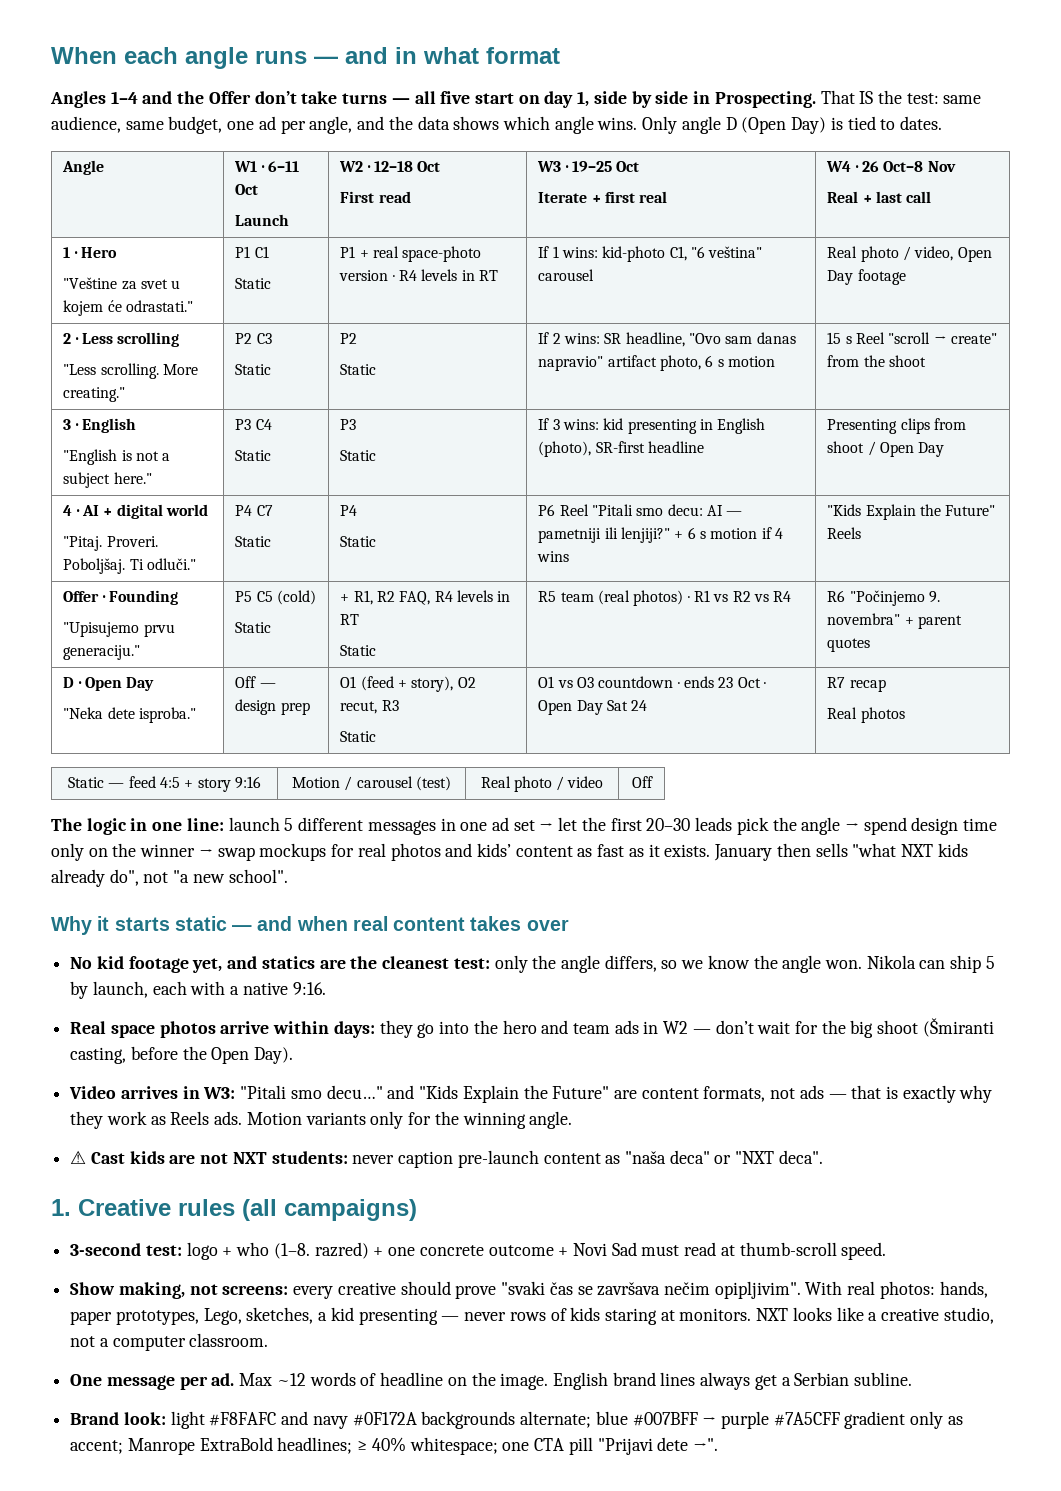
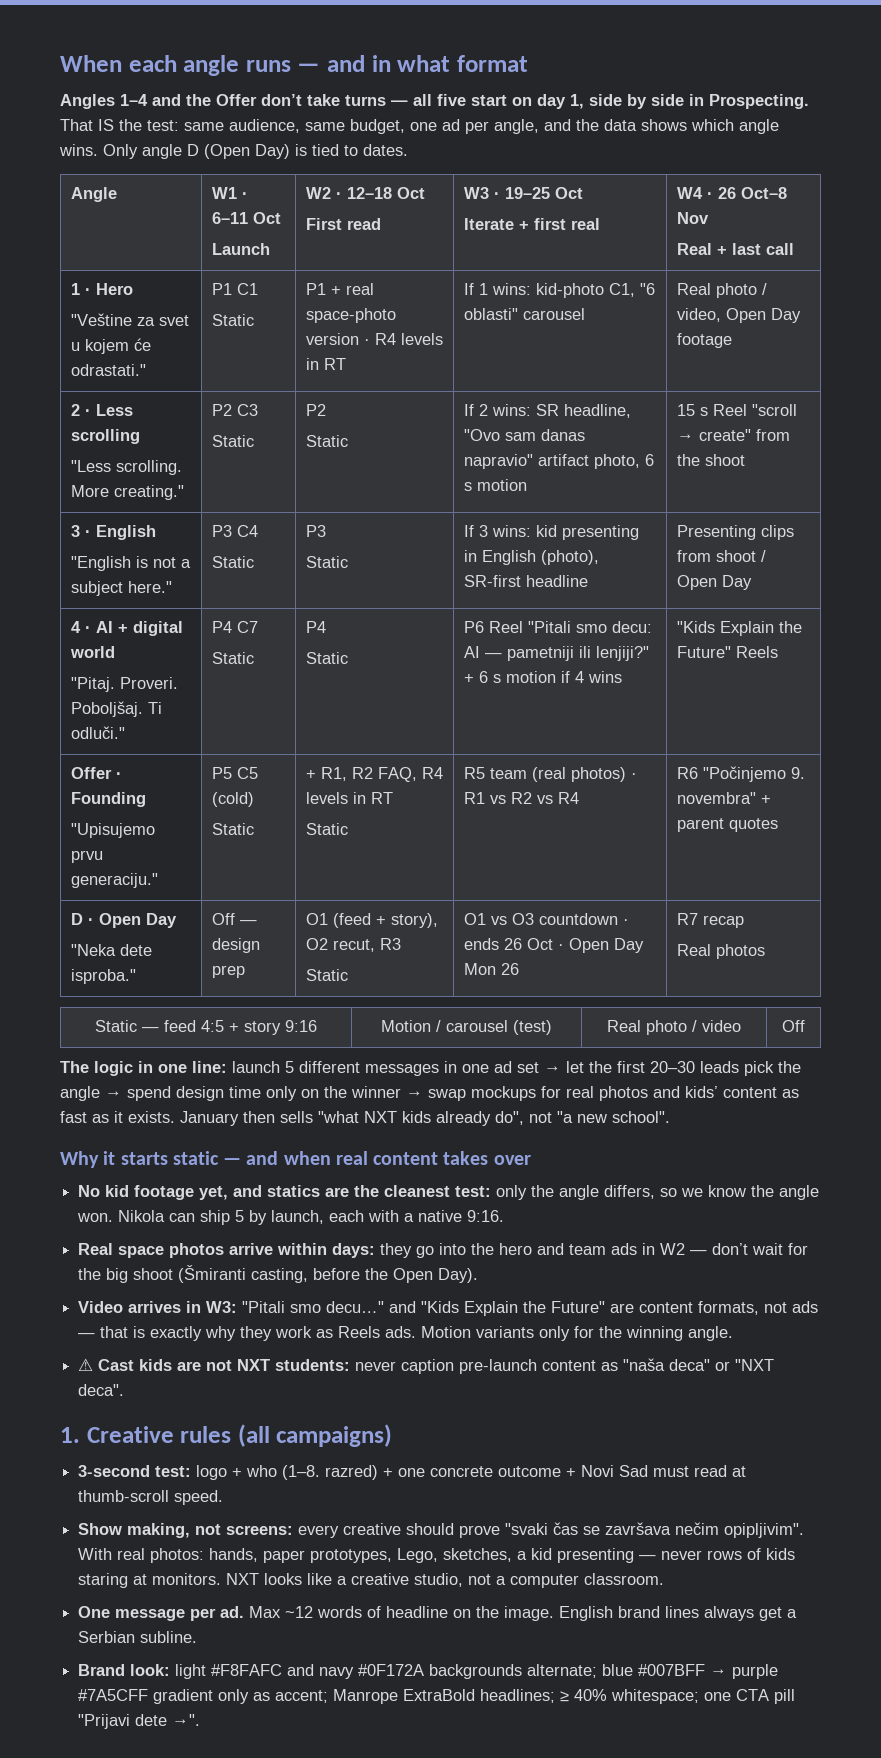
  1 · Hero
  "Veštine za svet u kojem će odrastati." | P1 C1
- Static | P1 + real space-photo version · R4 levels in RT | If 1 wins: kid-photo C1, "6 veština" carousel | Real photo / video, Open Day footage
+ Static | P1 + real space-photo version · R4 levels in RT | If 1 wins: kid-photo C1, "6 oblasti" carousel | Real photo / video, Open Day footage
  D · Open Day
  "Neka dete isproba." | Off — design prep | O1 (feed + story), O2 recut, R3
- Static | O1 vs O3 countdown · ends 23 Oct · Open Day Sat 24 | R7 recap
+ Static | O1 vs O3 countdown · ends 26 Oct · Open Day Mon 26 | R7 recap

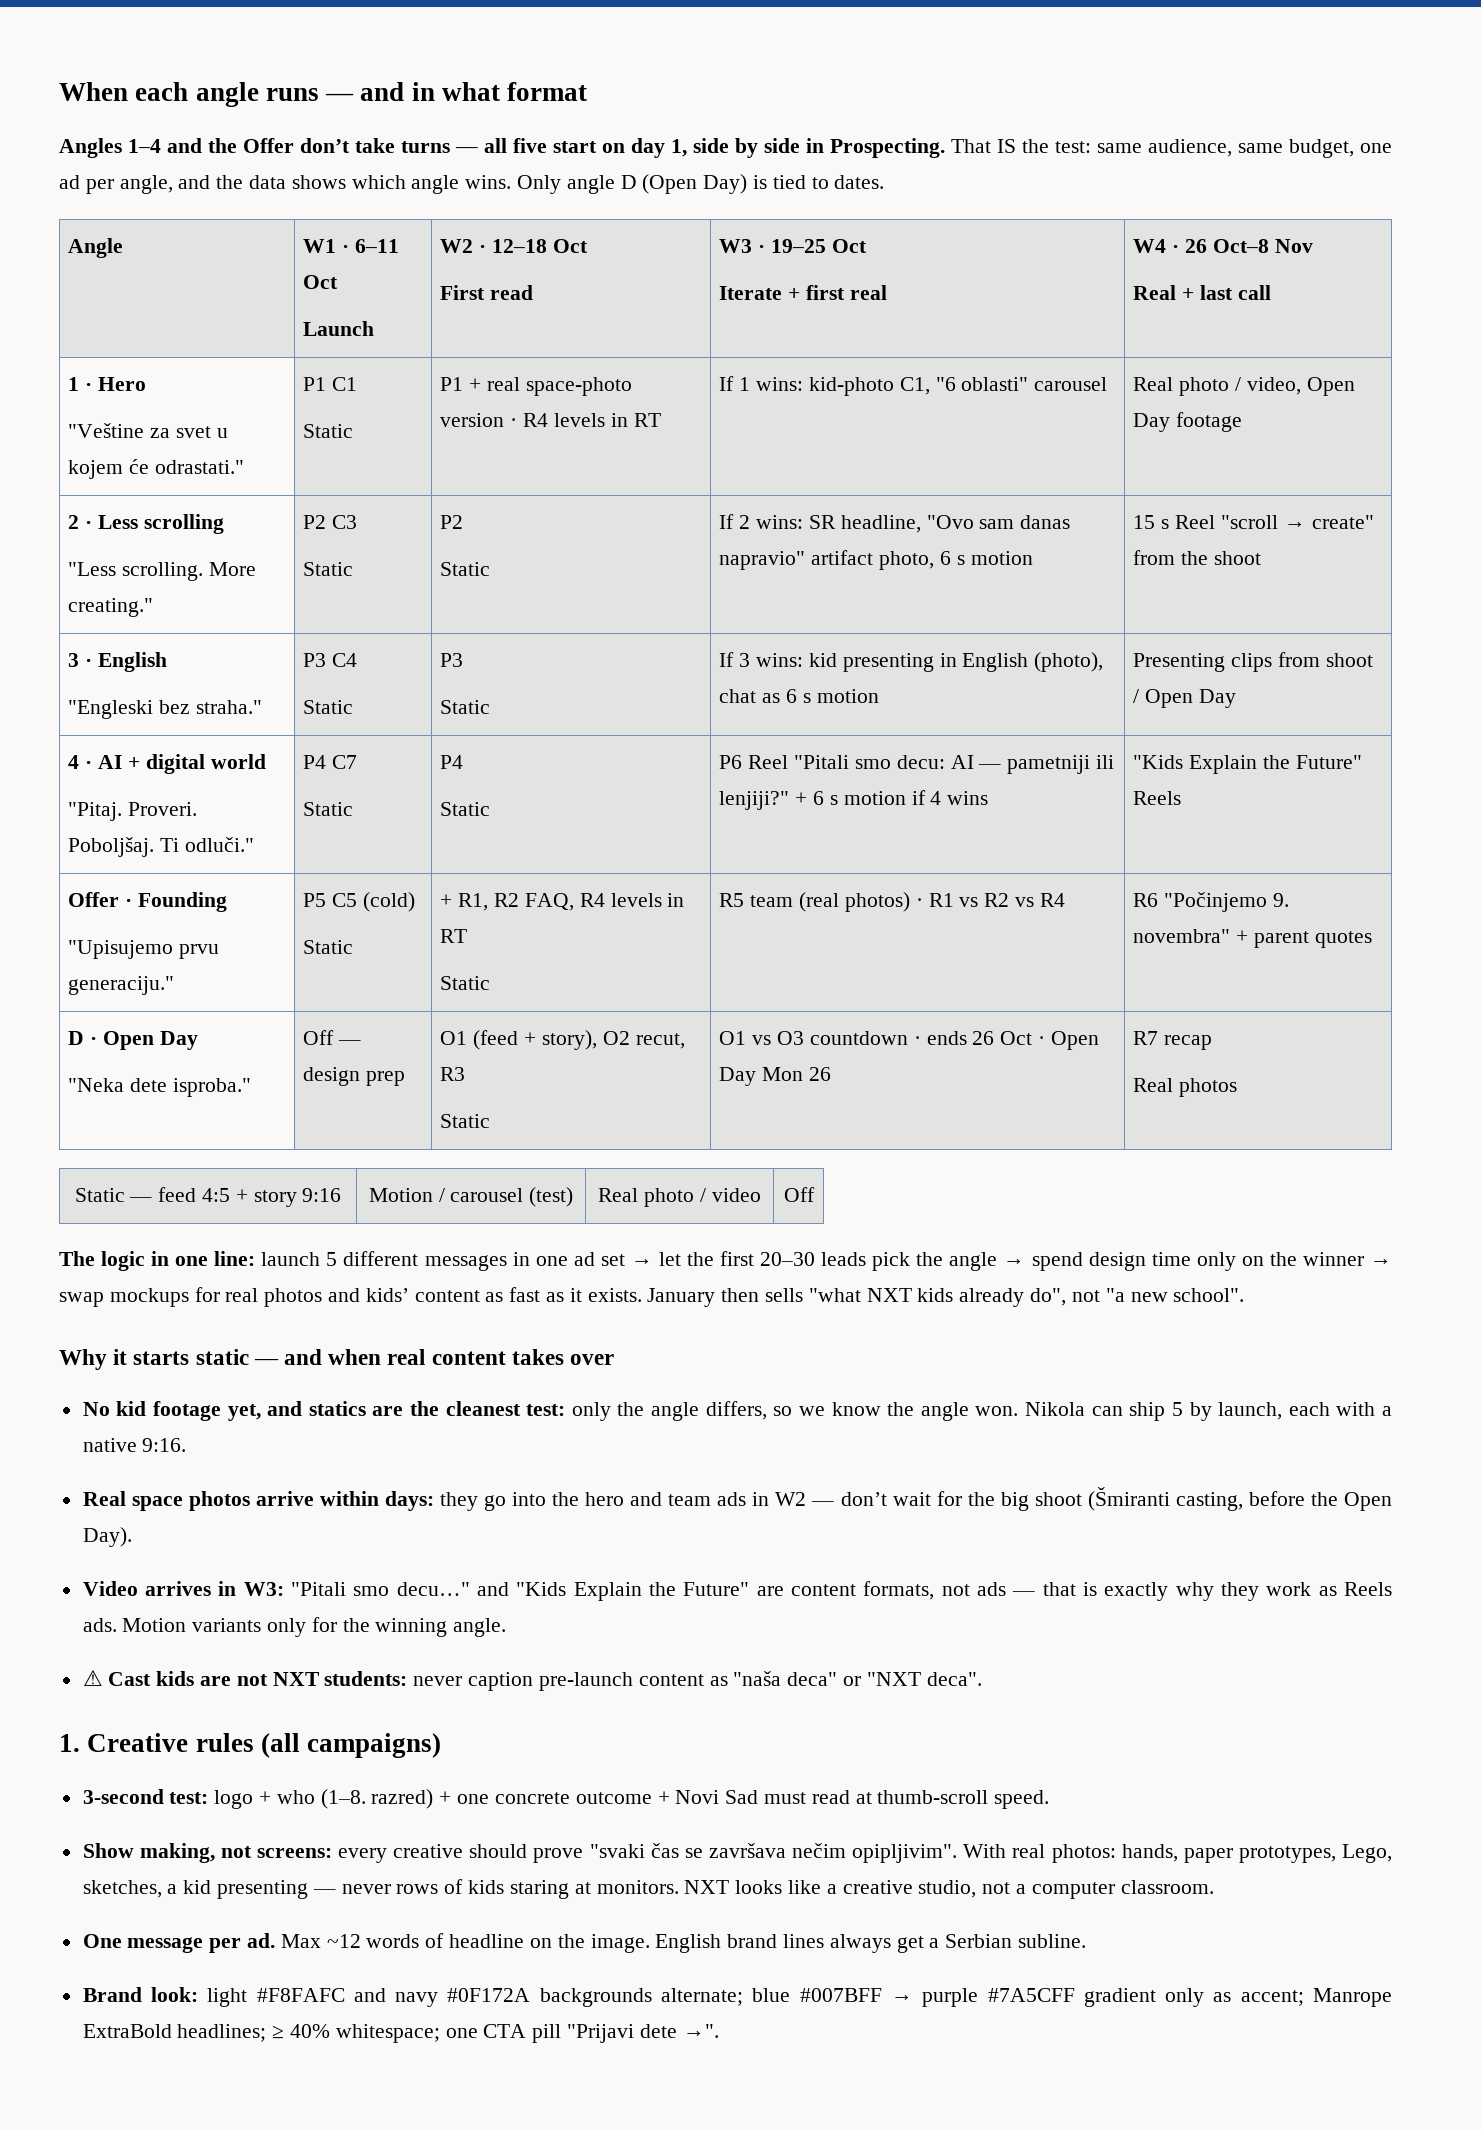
  3 · English
- "English is not a subject here." | P3 C4
+ "Engleski bez straha." | P3 C4
  Static | P3
- Static | If 3 wins: kid presenting in English (photo), SR-first headline | Presenting clips from shoot / Open Day
+ Static | If 3 wins: kid presenting in English (photo), chat as 6 s motion | Presenting clips from shoot / Open Day

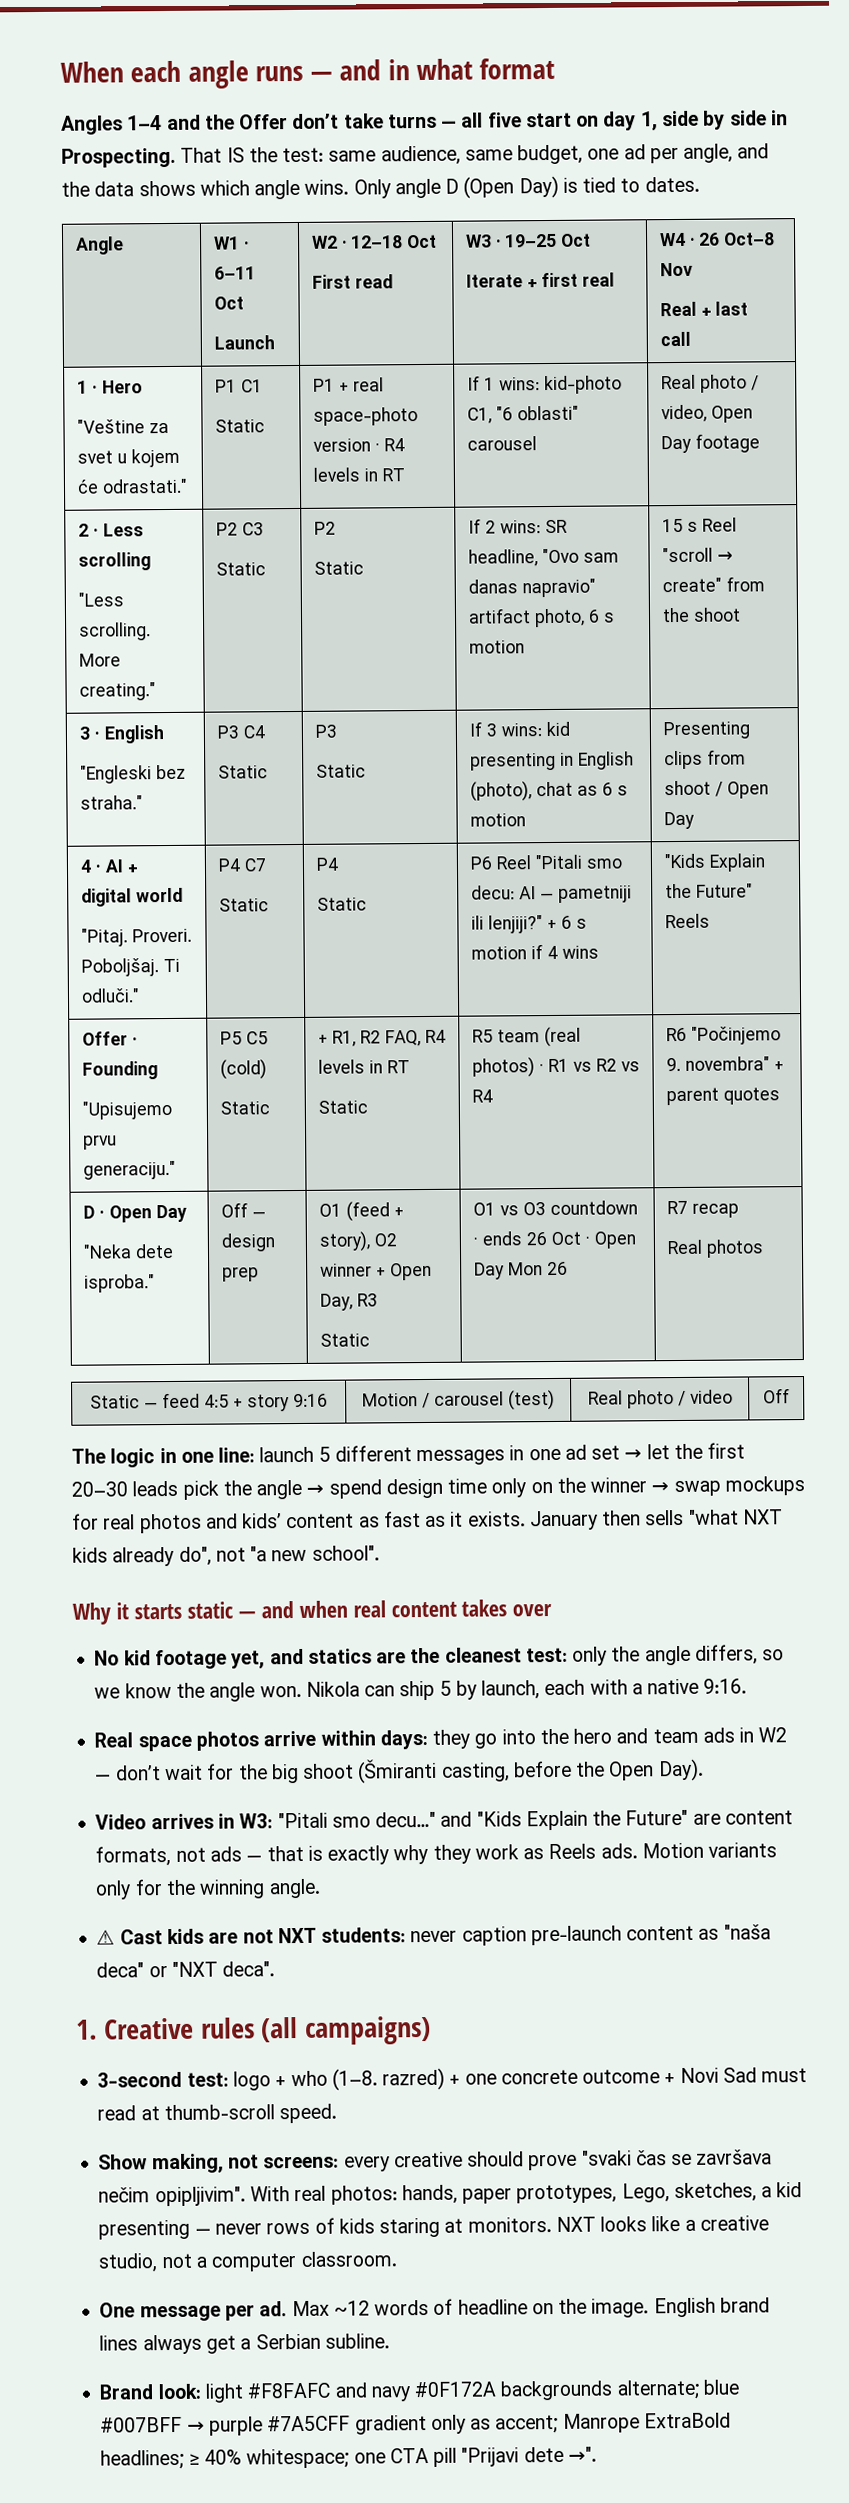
  D · Open Day
- "Neka dete isproba." | Off — design prep | O1 (feed + story), O2 recut, R3
+ "Neka dete isproba." | Off — design prep | O1 (feed + story), O2 winner + Open Day, R3

